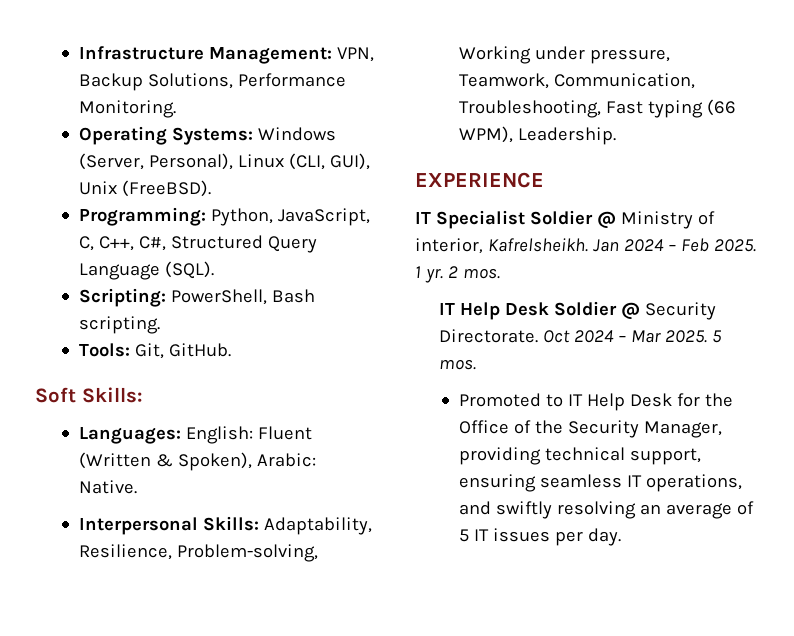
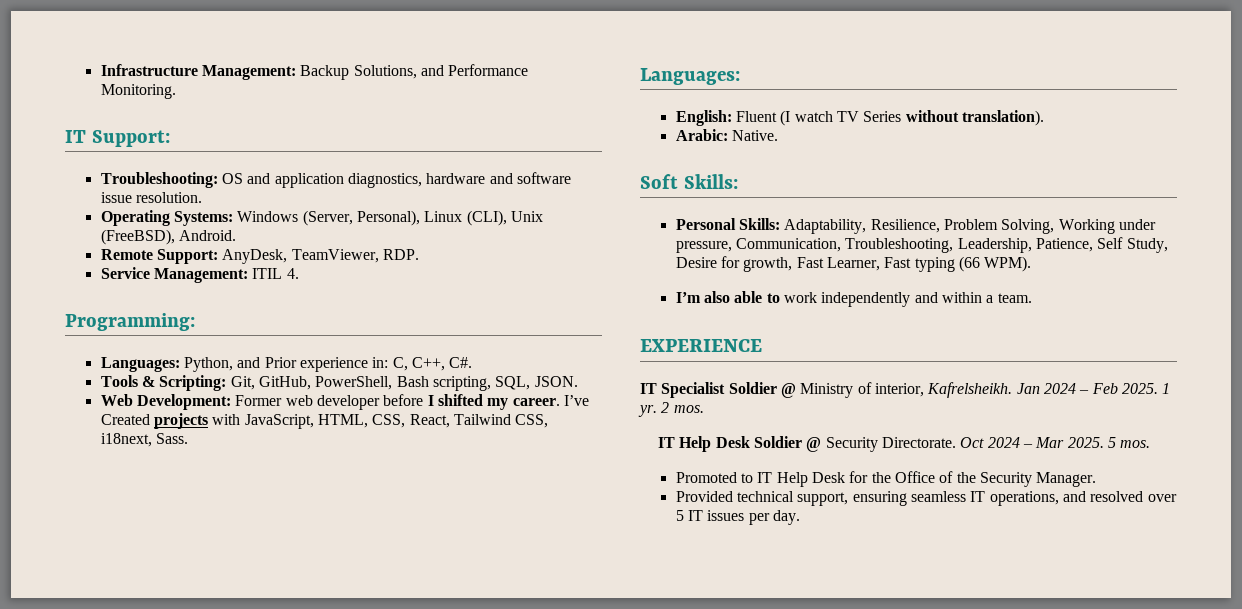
- Infrastructure Management: VPN, Backup Solutions, Performance Monitoring.
+ Infrastructure Management: Backup Solutions, and Performance Monitoring.
+ IT Support:
+ Troubleshooting: OS and application diagnostics, hardware and software issue resolution.
- Operating Systems: Windows (Server, Personal), Linux (CLI, GUI), Unix (FreeBSD).
- Programming: Python, JavaScript, C, C++, C#, Structured Query Language (SQL).
- Scripting: PowerShell, Bash scripting.
- Tools: Git, GitHub.
+ Operating Systems: Windows (Server, Personal), Linux (CLI), Unix (FreeBSD), Android.
+ Remote Support: AnyDesk, TeamViewer, RDP.
+ Service Management: ITIL 4.
+ Programming:
+ Languages: Python, and Prior experience in: C, C++, C#.
+ Tools & Scripting: Git, GitHub, PowerShell, Bash scripting, SQL, JSON.
+ Web Development: Former web developer before I shifted my career. I’ve Created projects with JavaScript, HTML, CSS, React, Tailwind CSS, i18next, Sass.
+ Languages:
+ English: Fluent (I watch TV Series without translation).
+ Arabic: Native.
  Soft Skills:
- Languages: English: Fluent (Written & Spoken), Arabic: Native.
- Interpersonal Skills: Adaptability, Resilience, Problem-solving, Working under pressure, Teamwork, Communication, Troubleshooting, Fast typing (66 WPM), Leadership.
+ Personal Skills: Adaptability, Resilience, Problem Solving, Working under pressure, Communication, Troubleshooting, Leadership, Patience, Self Study, Desire for growth, Fast Learner, Fast typing (66 WPM).
+ I’m also able to work independently and within a team.
- Promoted to IT Help Desk for the Office of the Security Manager, providing technical support, ensuring seamless IT operations, and swiftly resolving an average of 5 IT issues per day.
+ Promoted to IT Help Desk for the Office of the Security Manager.
+ Provided technical support, ensuring seamless IT operations, and resolved over 5 IT issues per day.

